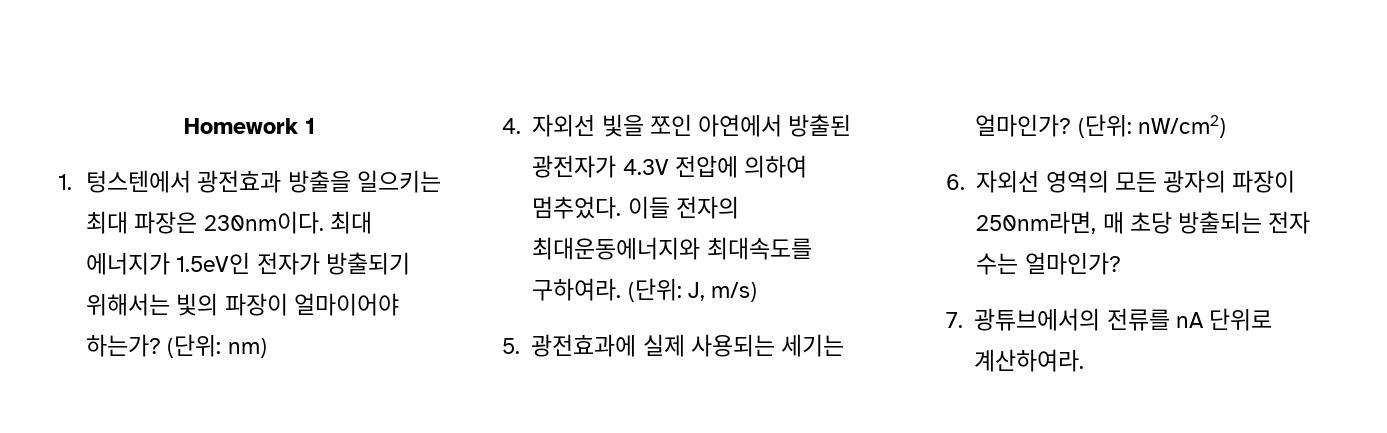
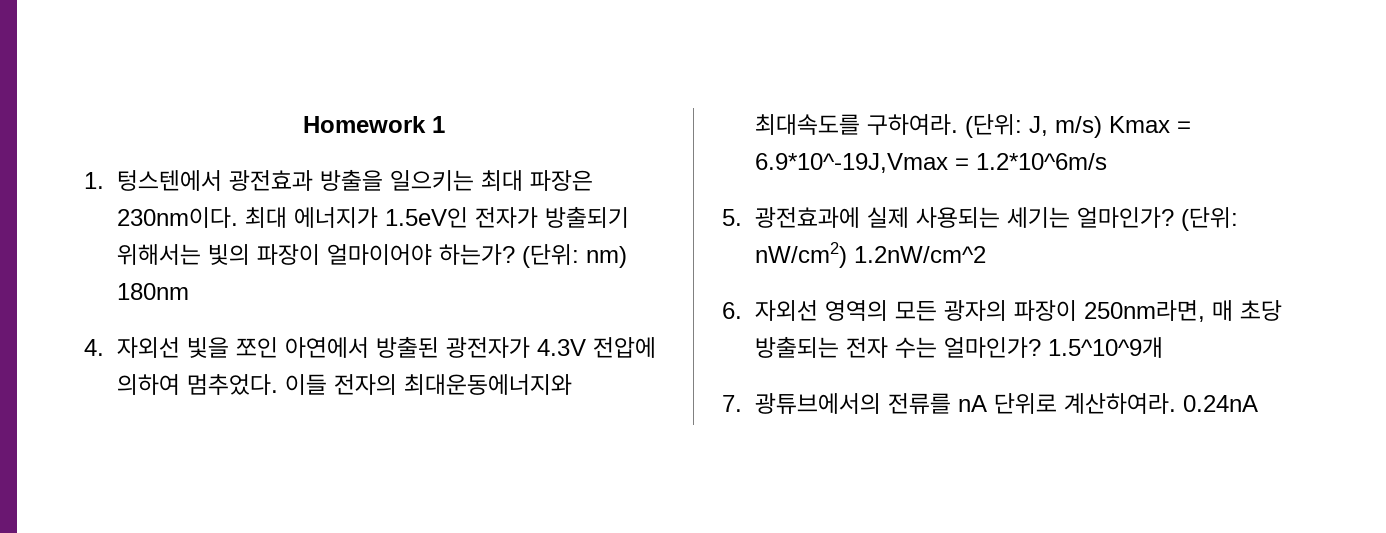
- (단위: nm)
+ (단위: nm) 180nm
- (단위: J, m/s)
+ (단위: J, m/s) Kmax = 6.9*10^-19J,Vmax = 1.2*10^6m/s
- (단위: nW/cm2)
+ (단위: nW/cm2) 1.2nW/cm^2
+ 1.5^10^9개
+ 0.24nA

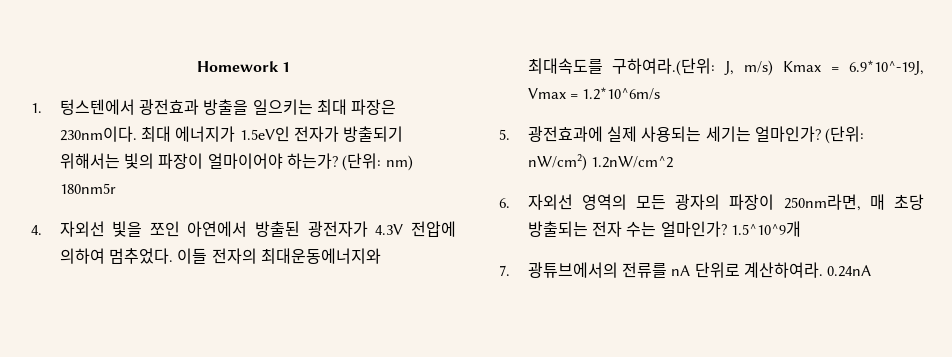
- (단위: nm) 180nm
+ (단위: nm) 180nm5r
- 이들 전자의 최대운동에너지와 최대속도를 구하여라. (단위: J, m/s) Kmax = 6.9*10^-19J,Vmax = 1.2*10^6m/s
+ 이들 전자의 최대운동에너지와 최대속도를 구하여라.(단위: J, m/s) Kmax = 6.9*10^-19J, Vmax = 1.2*10^6m/s

